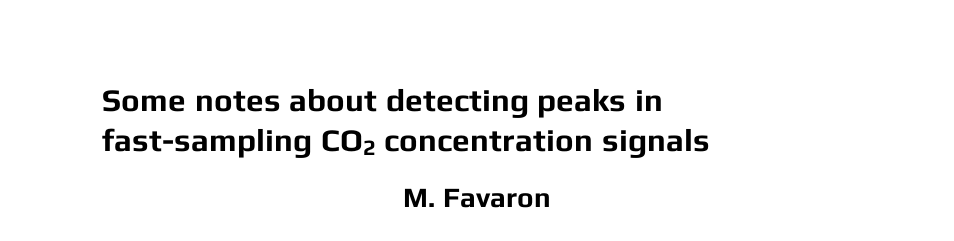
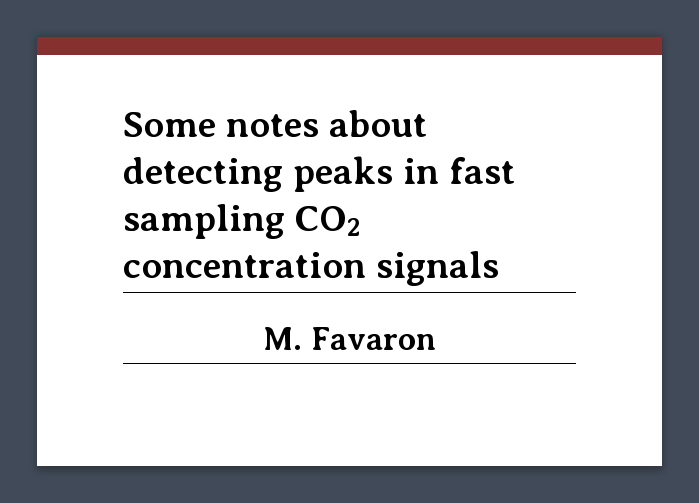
- Some notes about detecting peaks in fast-sampling CO2 concentration signals
+ Some notes about detecting peaks in fast sampling CO2 concentration signals

